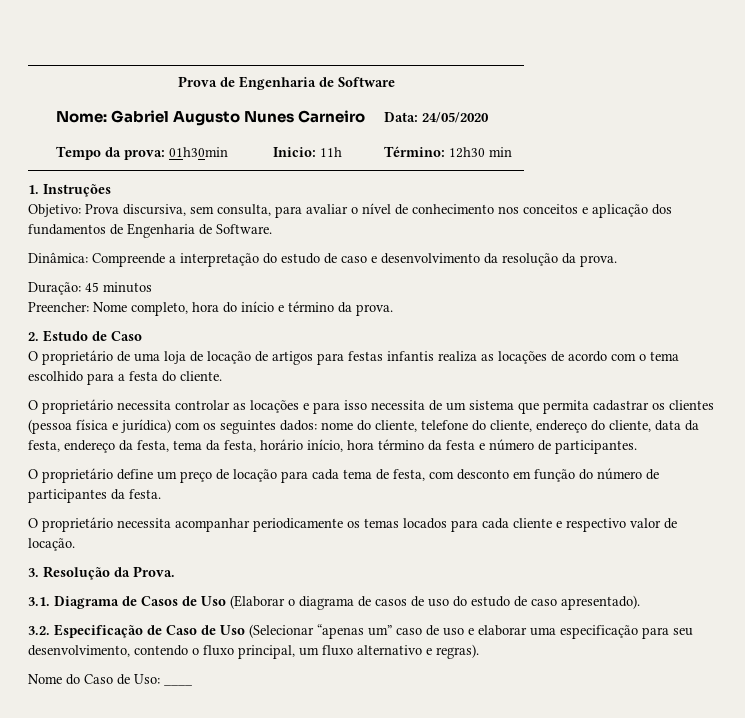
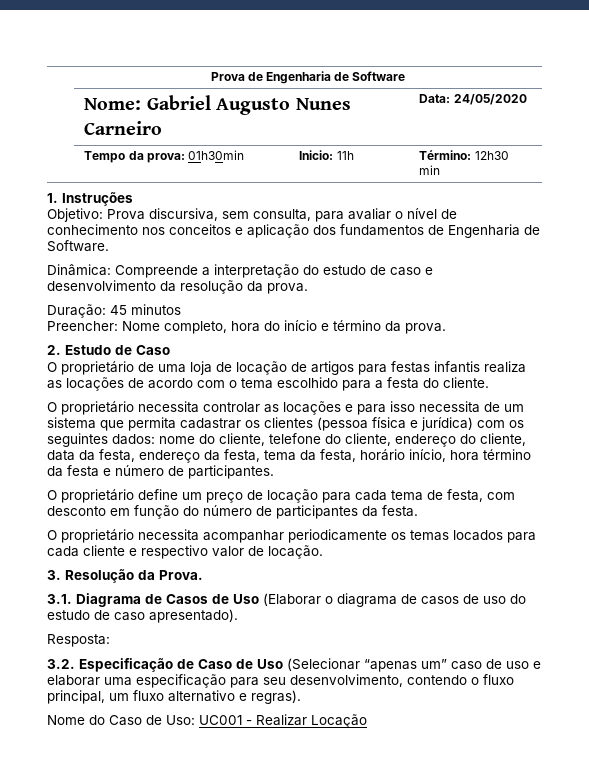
+ Resposta:
- Nome do Caso de Uso: ____
+ Nome do Caso de Uso: UC001 - Realizar Locação

